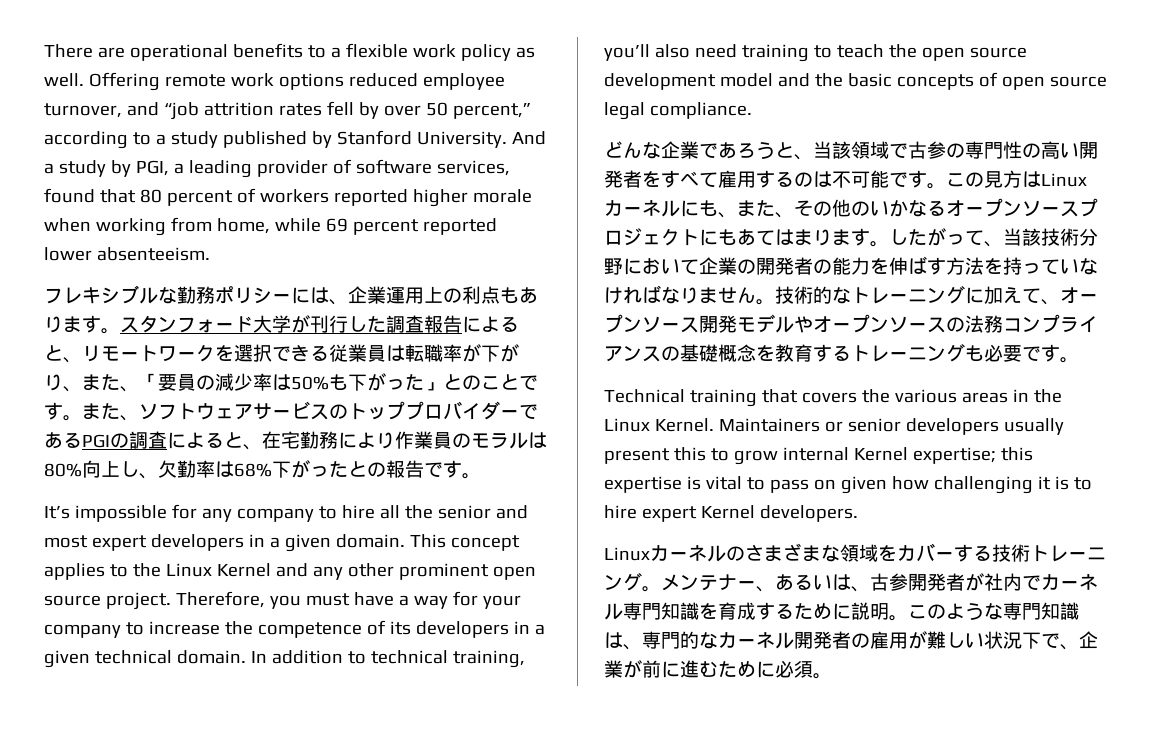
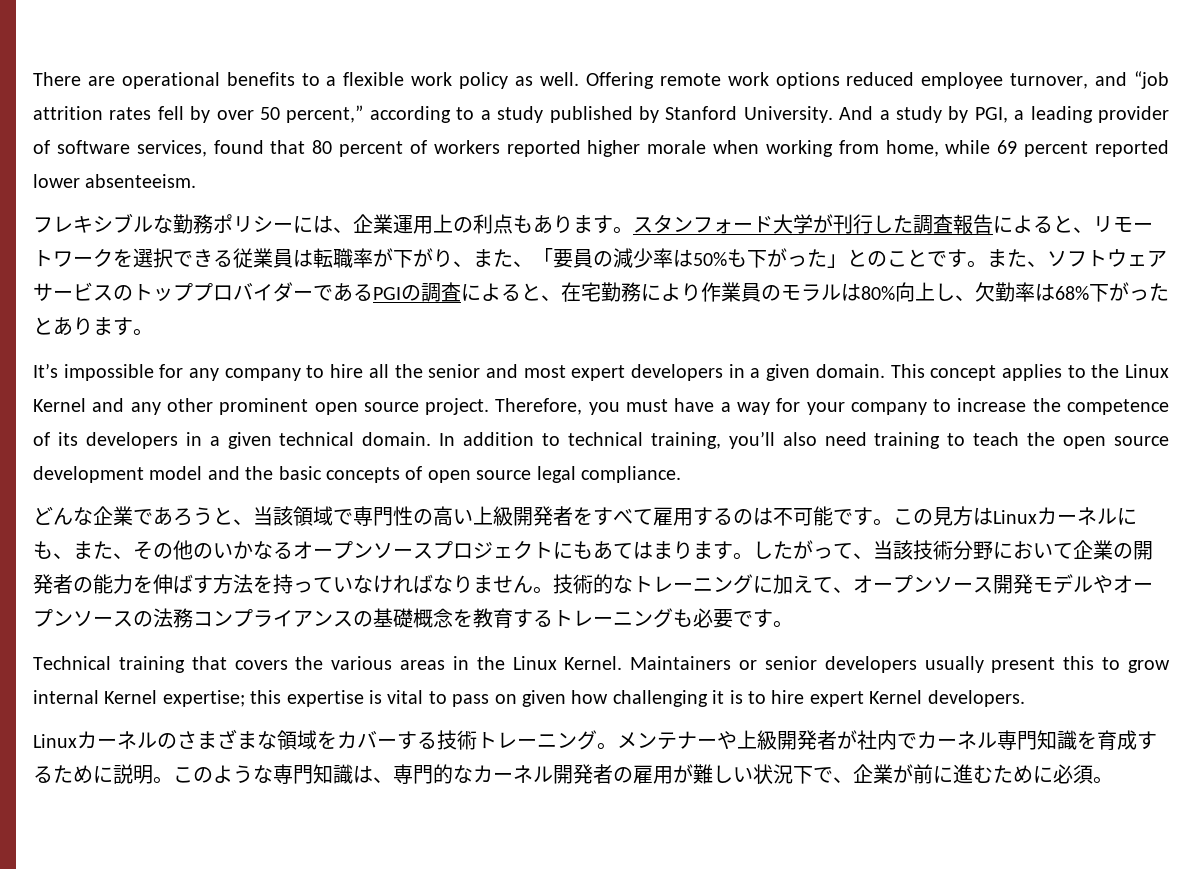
- また、ソフトウェアサービスのトッププロバイダーであるPGIの調査によると、在宅勤務により作業員のモラルは80%向上し、欠勤率は68%下がったとの報告です。
+ また、ソフトウェアサービスのトッププロバイダーであるPGIの調査によると、在宅勤務により作業員のモラルは80%向上し、欠勤率は68%下がったとあります。
- どんな企業であろうと、当該領域で古参の専門性の高い開発者をすべて雇用するのは不可能です。
+ どんな企業であろうと、当該領域で専門性の高い上級開発者をすべて雇用するのは不可能です。
- メンテナー、あるいは、古参開発者が社内でカーネル専門知識を育成するために説明。
+ メンテナーや上級開発者が社内でカーネル専門知識を育成するために説明。

